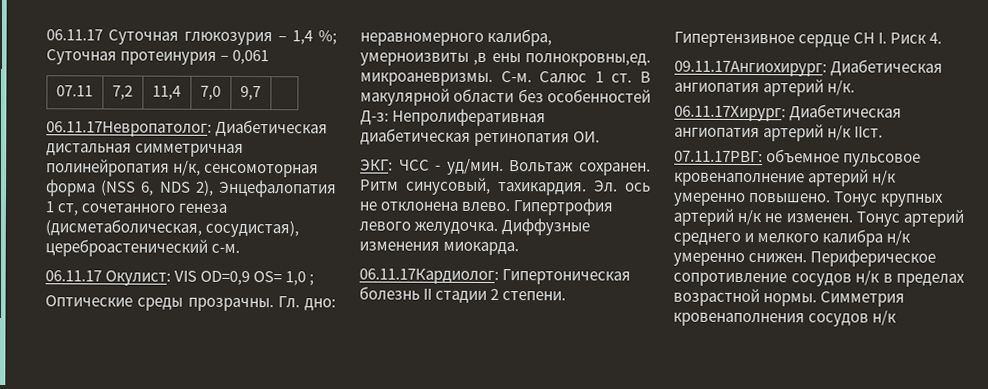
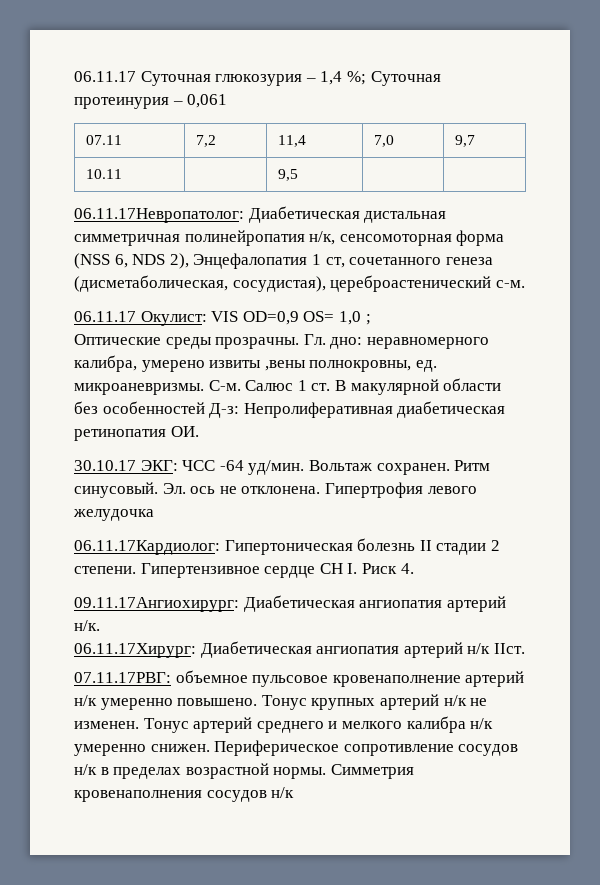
- 07.11 | 7,2 | 11,4 | 7,0 | 9,7 |
+ 07.11 | 7,2 | 11,4 | 7,0 | 9,7
+ 10.11 | | 9,5 | |
- Гл. дно: неравномерного калибра, умерноизвиты ,в ены полнокровны,ед. микроаневризмы.
+ Гл. дно: неравномерного калибра, умерено извиты ,вены полнокровны, ед. микроаневризмы.
- ЭКГ: ЧСС - уд/мин.
+ 30.10.17 ЭКГ: ЧСС -64 уд/мин.
- Ритм синусовый, тахикардия.
+ Ритм синусовый.
- Эл. ось не отклонена влево. Гипертрофия левого желудочка. Диффузные изменения миокарда.
+ Эл. ось не отклонена. Гипертрофия левого желудочка

